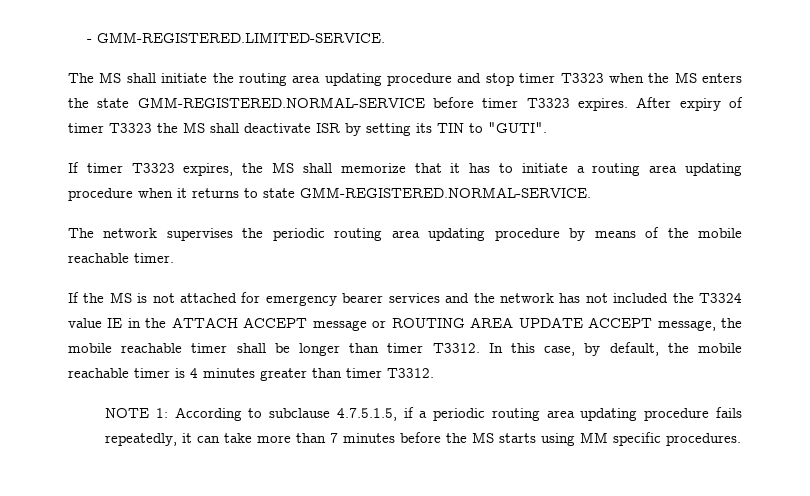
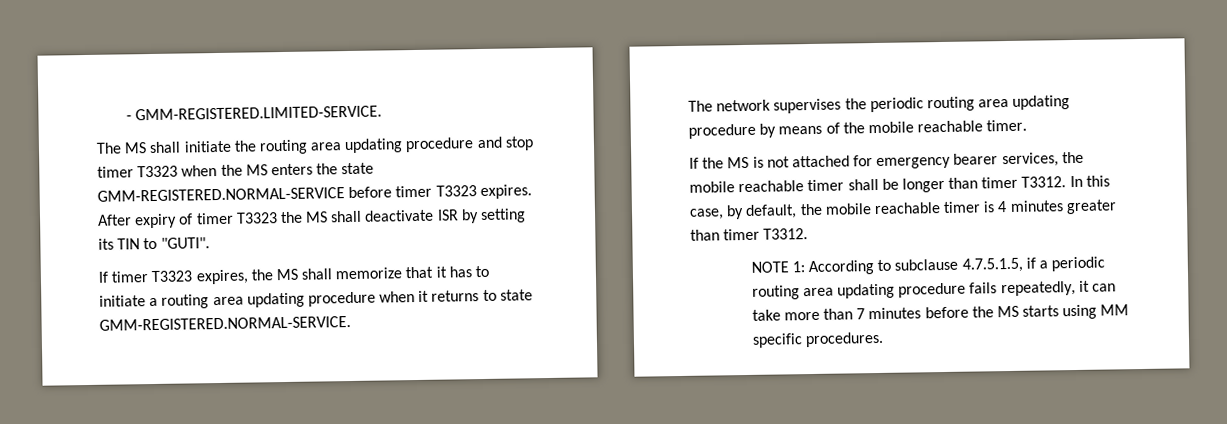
- If the MS is not attached for emergency bearer services and the network has not included the T3324 value IE in the ATTACH ACCEPT message or ROUTING AREA UPDATE ACCEPT message, the mobile reachable timer shall be longer than timer T3312.
+ If the MS is not attached for emergency bearer services, the mobile reachable timer shall be longer than timer T3312.

